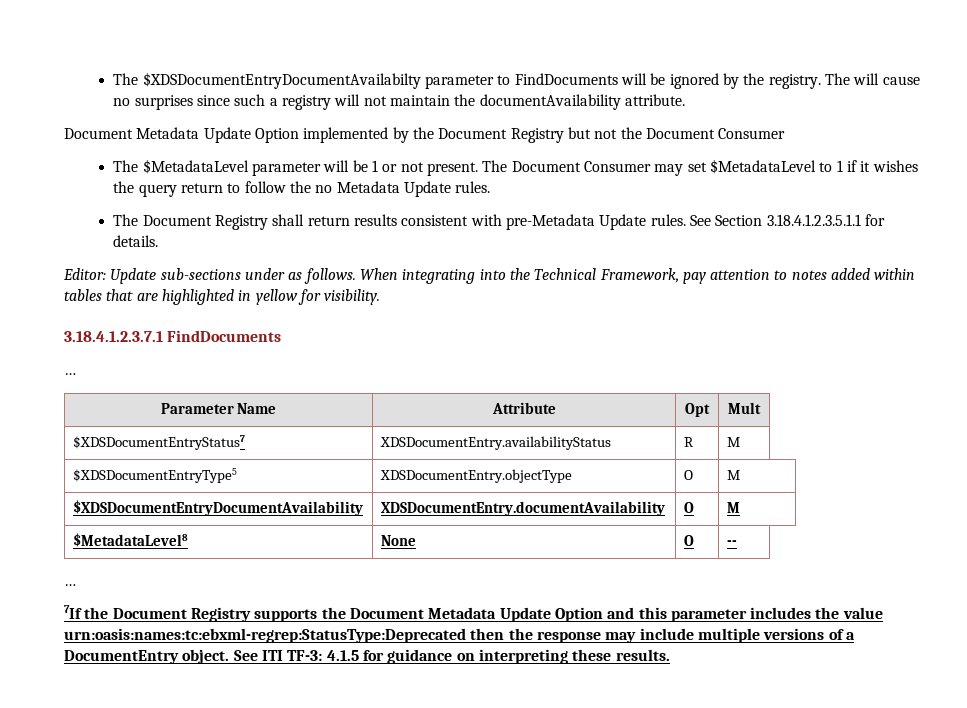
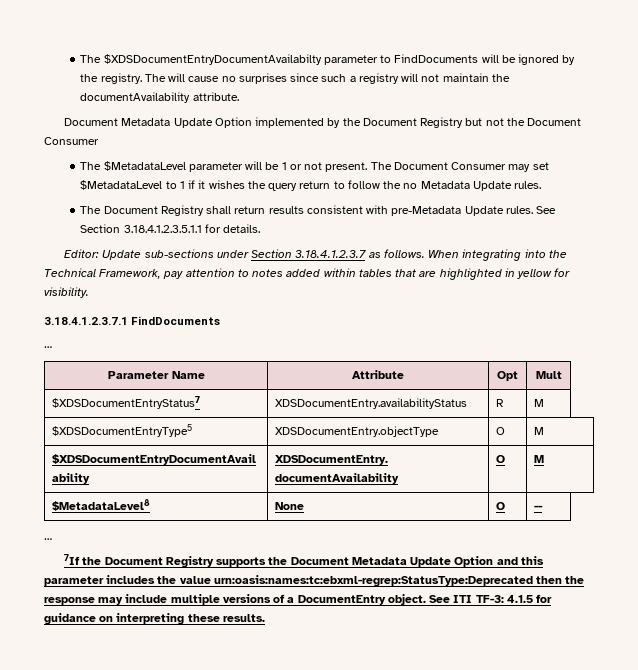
- Editor: Update sub-sections under as follows.
+ Editor: Update sub-sections under Section 3.18.4.1.2.3.7 as follows.

